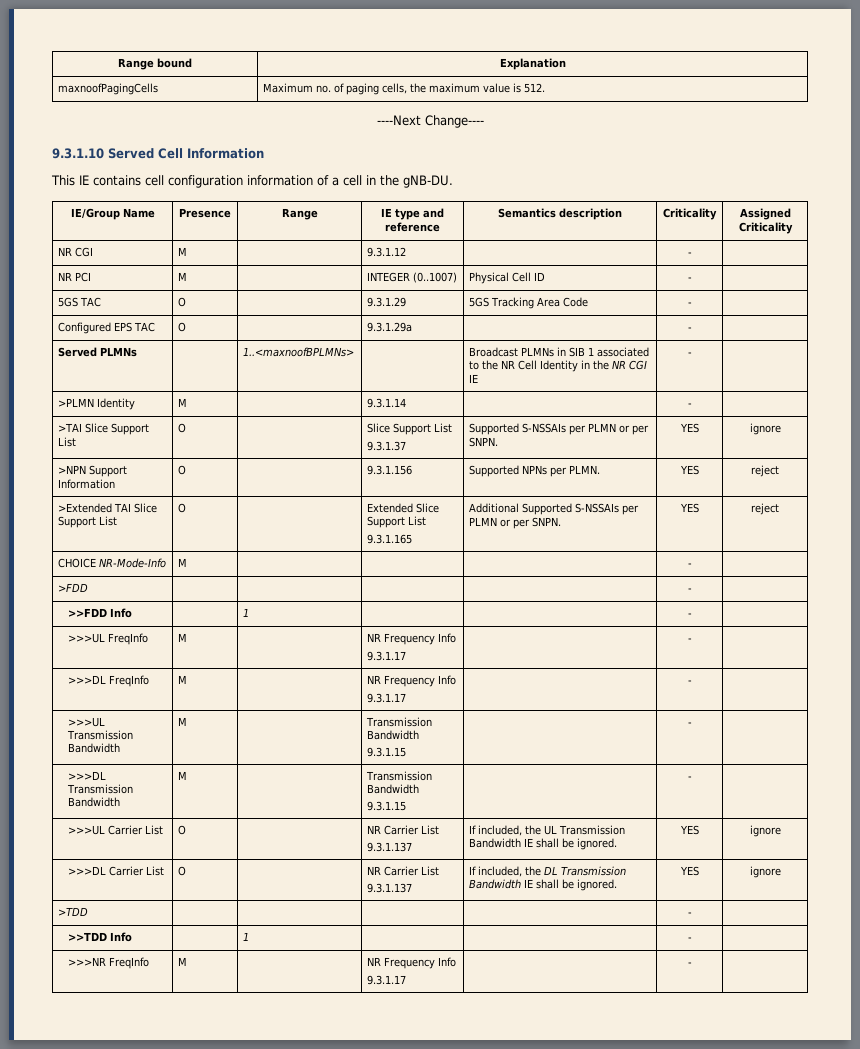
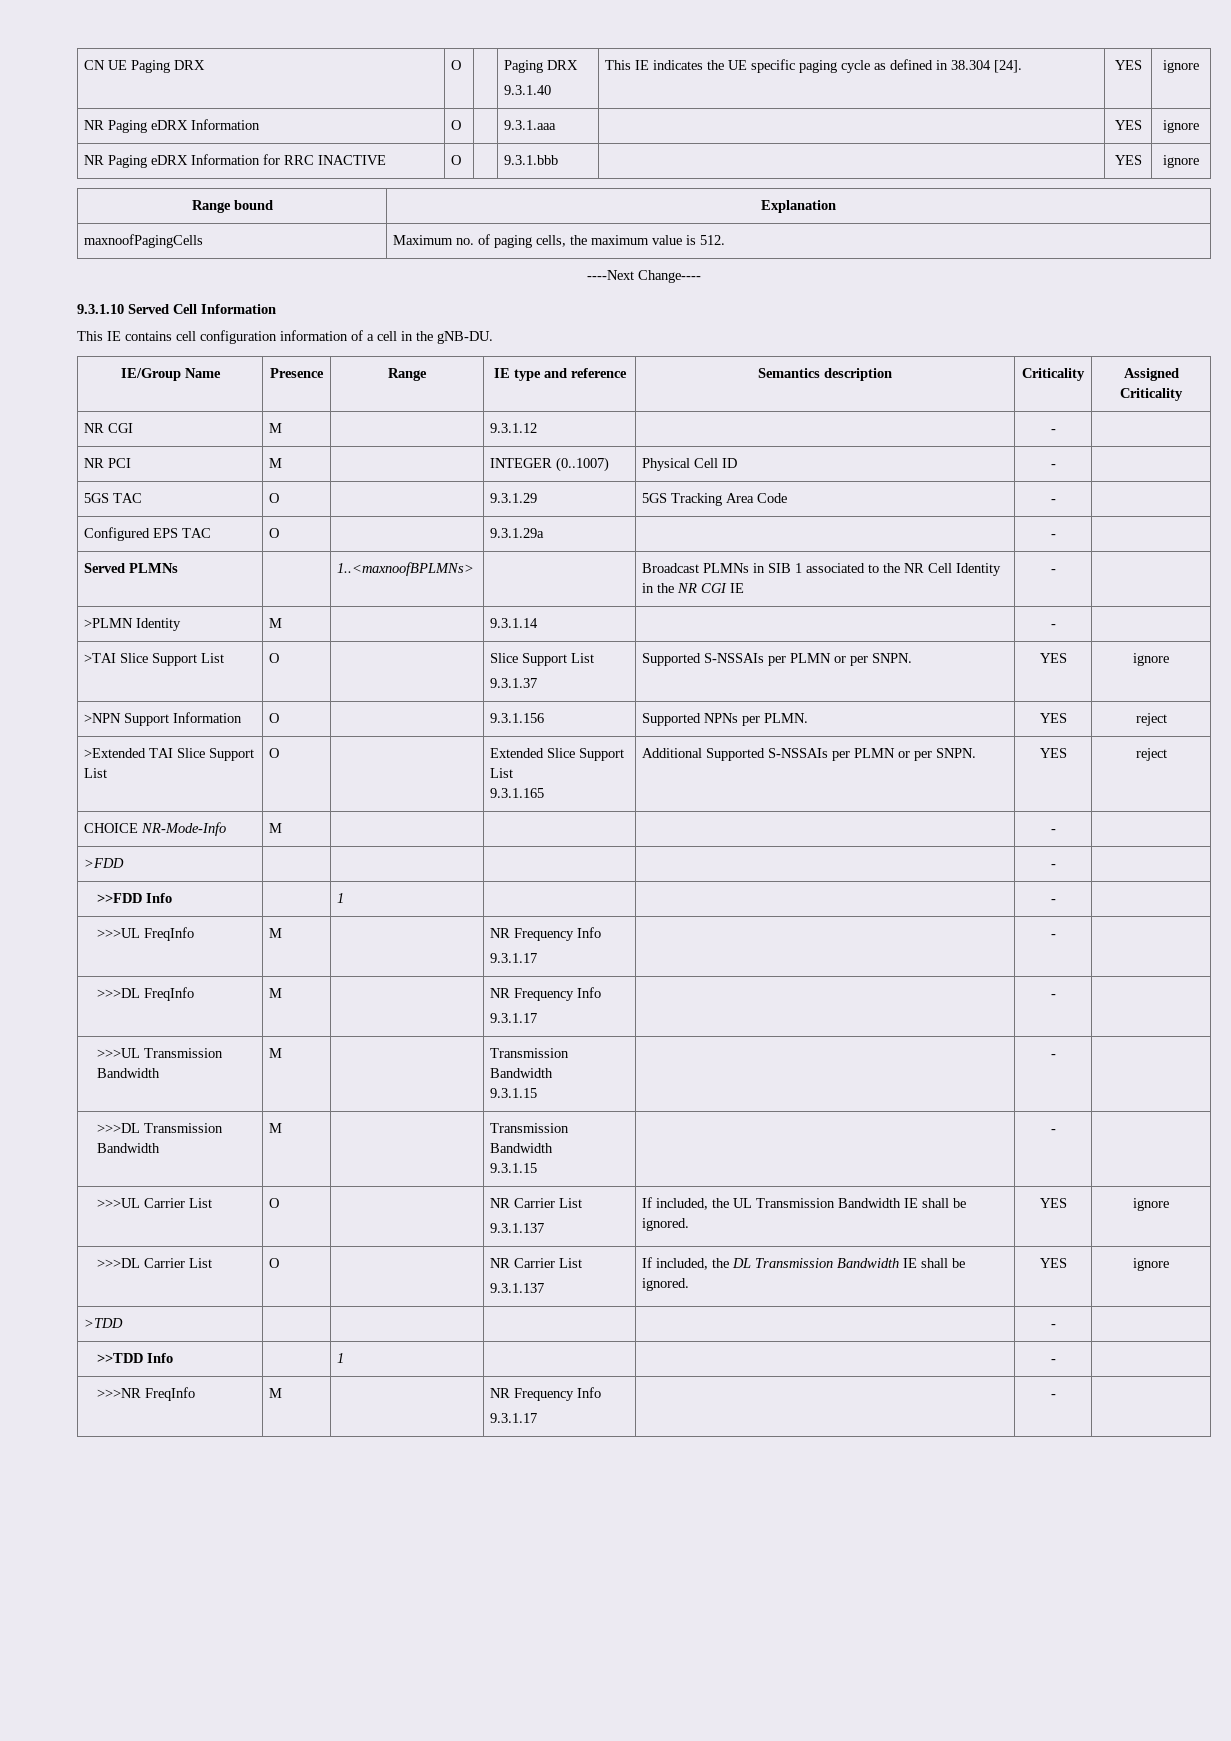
+ CN UE Paging DRX | O | | Paging DRX
+ 9.3.1.40 | This IE indicates the UE specific paging cycle as defined in 38.304 [24]. | YES | ignore
+ NR Paging eDRX Information | O | | 9.3.1.aaa | | YES | ignore
+ NR Paging eDRX Information for RRC INACTIVE | O | | 9.3.1.bbb | | YES | ignore

